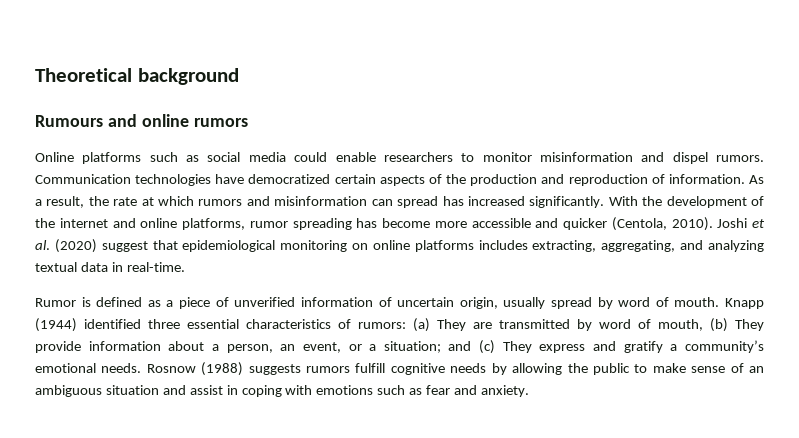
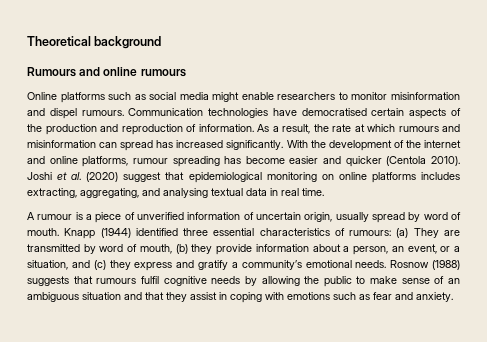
- Rumours and online rumors
+ Rumours and online rumours
- Online platforms such as social media could enable researchers to monitor misinformation and dispel rumors.
+ Online platforms such as social media might enable researchers to monitor misinformation and dispel rumours.
- Communication technologies have democratized certain aspects of the production and reproduction of information.
+ Communication technologies have democratised certain aspects of the production and reproduction of information.
- As a result, the rate at which rumors and misinformation can spread has increased significantly.
+ As a result, the rate at which rumours and misinformation can spread has increased significantly.
- With the development of the internet and online platforms, rumor spreading has become more accessible and quicker (Centola, 2010).
+ With the development of the internet and online platforms, rumour spreading has become easier and quicker (Centola 2010).
- Joshi et al. (2020) suggest that epidemiological monitoring on online platforms includes extracting, aggregating, and analyzing textual data in real-time.
- Rumor is defined as a piece of unverified information of uncertain origin, usually spread by word of mouth.
+ Joshi et al. (2020) suggest that epidemiological monitoring on online platforms includes extracting, aggregating, and analysing textual data in real time.
+ A rumour is a piece of unverified information of uncertain origin, usually spread by word of mouth.
- Knapp (1944) identified three essential characteristics of rumors: (a) They are transmitted by word of mouth, (b) They provide information about a person, an event, or a situation; and (c) They express and gratify a community’s emotional needs.
+ Knapp (1944) identified three essential characteristics of rumours: (a) They are transmitted by word of mouth, (b) they provide information about a person, an event, or a situation, and (c) they express and gratify a community’s emotional needs.
- Rosnow (1988) suggests rumors fulfill cognitive needs by allowing the public to make sense of an ambiguous situation and assist in coping with emotions such as fear and anxiety.
+ Rosnow (1988) suggests that rumours fulfil cognitive needs by allowing the public to make sense of an ambiguous situation and that they assist in coping with emotions such as fear and anxiety.

